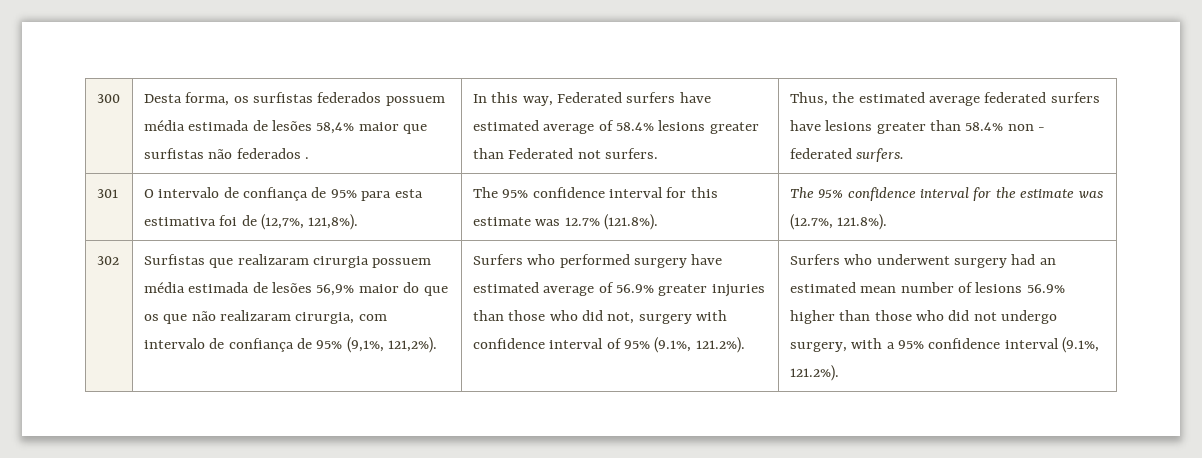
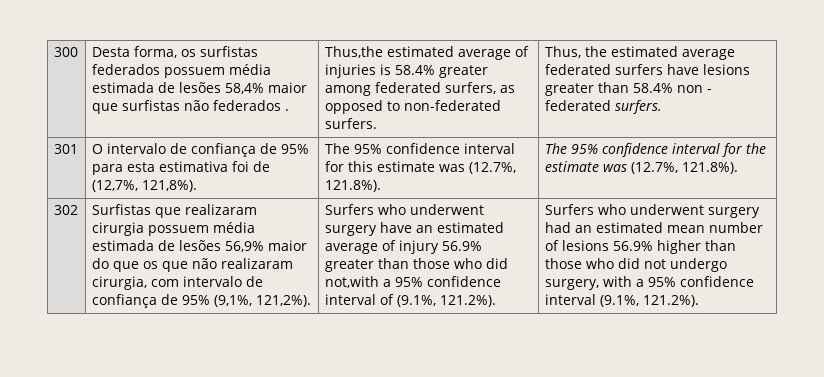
- In this way, Federated surfers have estimated average of 58.4% lesions greater than Federated not surfers.
+ Thus,the estimated average of injuries is 58.4% greater among federated surfers, as opposed to non-federated surfers.
- 301 | O intervalo de confiança de 95% para esta estimativa foi de (12,7%, 121,8%). | The 95% confidence interval for this estimate was 12.7% (121.8%). | The 95% confidence interval for the estimate was (12.7%, 121.8%).
+ 301 | O intervalo de confiança de 95% para esta estimativa foi de (12,7%, 121,8%). | The 95% confidence interval for this estimate was (12.7%, 121.8%). | The 95% confidence interval for the estimate was (12.7%, 121.8%).
- Surfers who performed surgery have estimated average of 56.9% greater injuries than those who did not, surgery with confidence interval of 95% (9.1%, 121.2%).
+ Surfers who underwent surgery have an estimated average of injury 56.9% greater than those who did not,with a 95% confidence interval of (9.1%, 121.2%).

